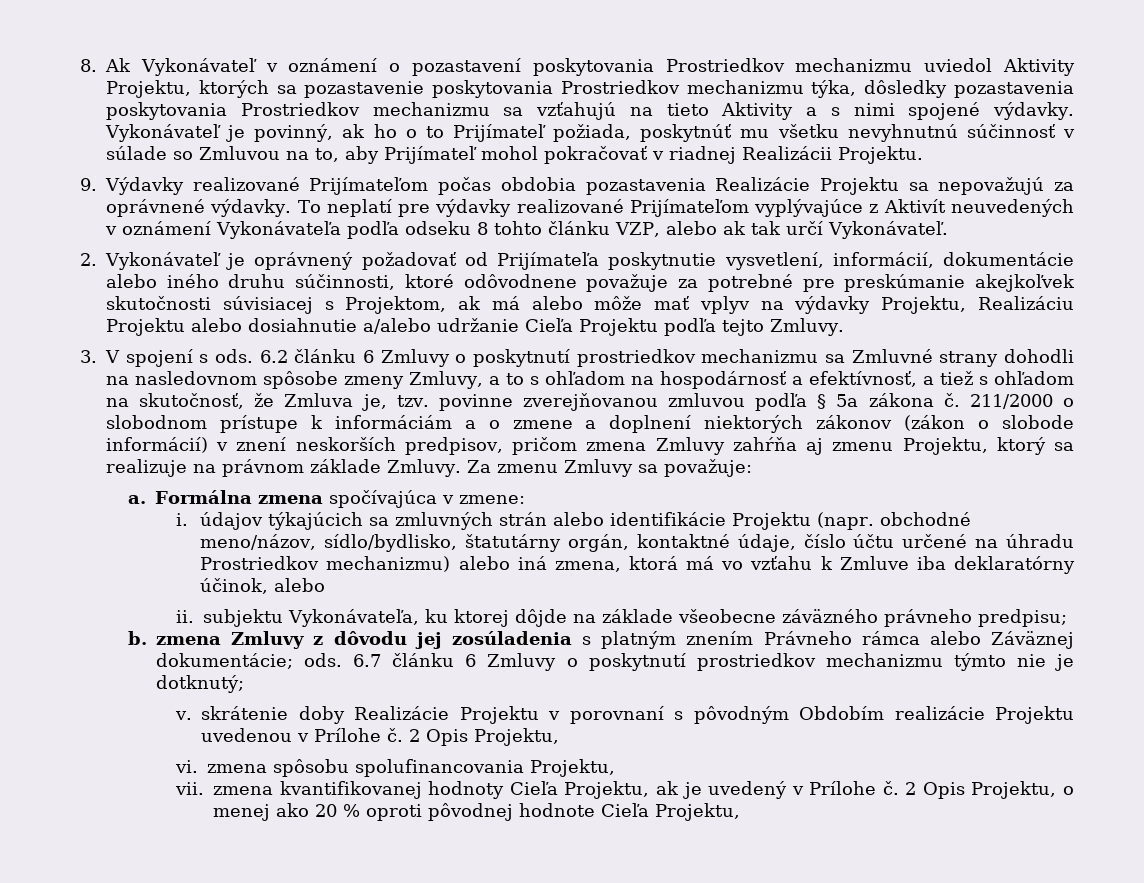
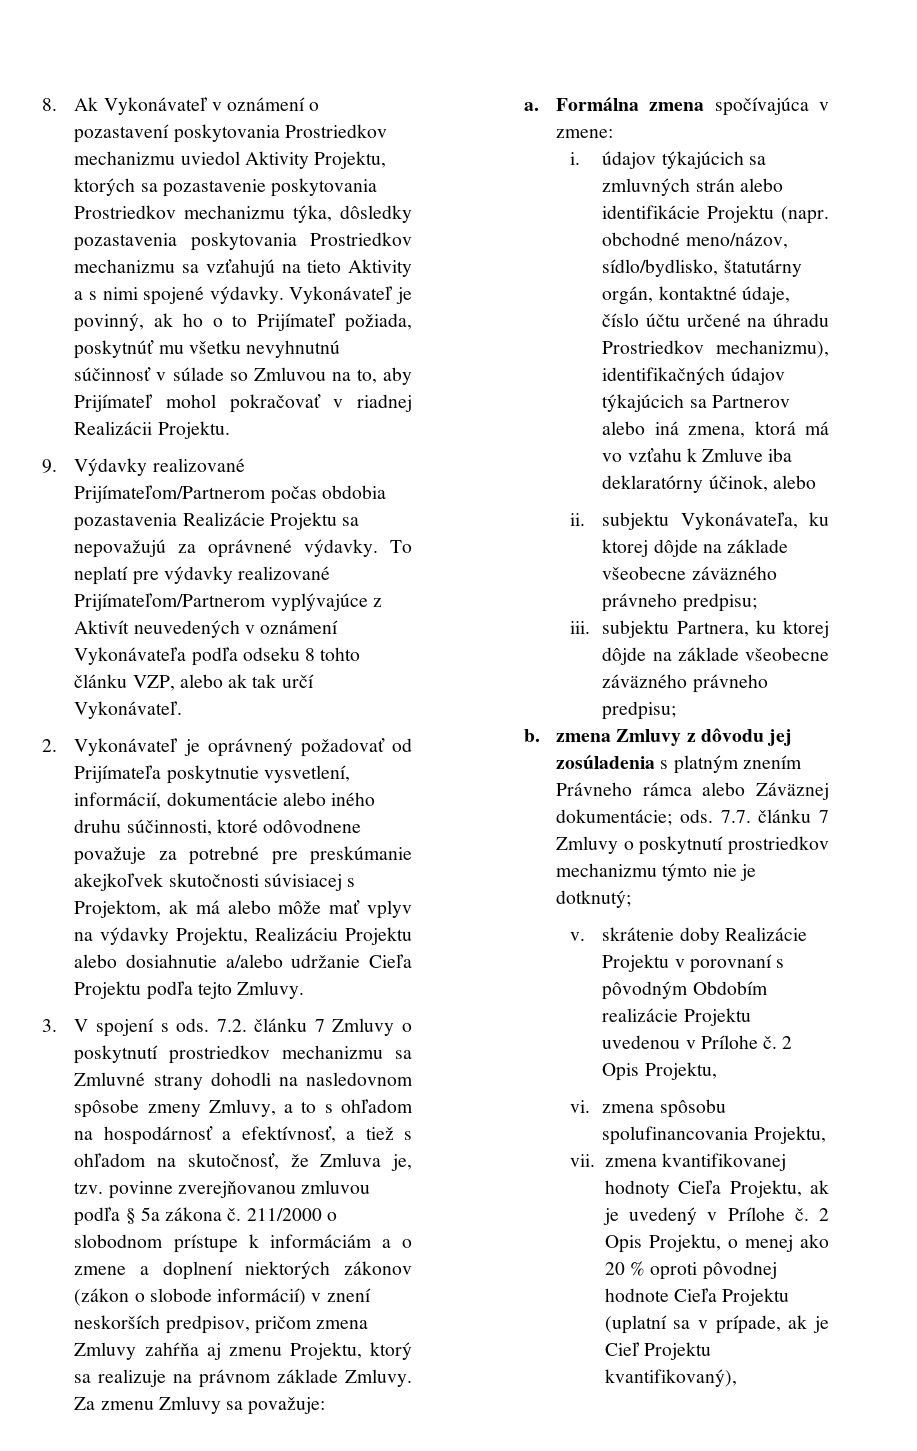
- 9. Výdavky realizované Prijímateľom počas obdobia pozastavenia Realizácie Projektu sa nepovažujú za oprávnené výdavky.
+ 9. Výdavky realizované Prijímateľom/Partnerom počas obdobia pozastavenia Realizácie Projektu sa nepovažujú za oprávnené výdavky.
- To neplatí pre výdavky realizované Prijímateľom vyplývajúce z Aktivít neuvedených v oznámení Vykonávateľa podľa odseku 8 tohto článku VZP, alebo ak tak určí Vykonávateľ.
+ To neplatí pre výdavky realizované Prijímateľom/Partnerom vyplývajúce z Aktivít neuvedených v oznámení Vykonávateľa podľa odseku 8 tohto článku VZP, alebo ak tak určí Vykonávateľ.
- 6.2 článku 6 Zmluvy o poskytnutí prostriedkov mechanizmu sa Zmluvné strany dohodli na nasledovnom spôsobe zmeny Zmluvy, a to s ohľadom na hospodárnosť a efektívnosť, a tiež s ohľadom na skutočnosť, že Zmluva je, tzv. povinne zverejňovanou zmluvou podľa § 5a zákona č.
+ 7.2. článku 7 Zmluvy o poskytnutí prostriedkov mechanizmu sa Zmluvné strany dohodli na nasledovnom spôsobe zmeny Zmluvy, a to s ohľadom na hospodárnosť a efektívnosť, a tiež s ohľadom na skutočnosť, že Zmluva je, tzv. povinne zverejňovanou zmluvou podľa § 5a zákona č.
- i. údajov týkajúcich sa zmluvných strán alebo identifikácie Projektu (napr. obchodné meno/názov, sídlo/bydlisko, štatutárny orgán, kontaktné údaje, číslo účtu určené na úhradu Prostriedkov mechanizmu) alebo iná zmena, ktorá má vo vzťahu k Zmluve iba deklaratórny účinok, alebo
+ i. údajov týkajúcich sa zmluvných strán alebo identifikácie Projektu (napr. obchodné meno/názov, sídlo/bydlisko, štatutárny orgán, kontaktné údaje, číslo účtu určené na úhradu Prostriedkov mechanizmu), identifikačných údajov týkajúcich sa Partnerov alebo iná zmena, ktorá má vo vzťahu k Zmluve iba deklaratórny účinok, alebo
+ iii. subjektu Partnera, ku ktorej dôjde na základe všeobecne záväzného právneho predpisu;
- 6.7 článku 6 Zmluvy o poskytnutí prostriedkov mechanizmu týmto nie je dotknutý;
+ 7.7. článku 7 Zmluvy o poskytnutí prostriedkov mechanizmu týmto nie je dotknutý;
- 2 Opis Projektu, o menej ako 20 % oproti pôvodnej hodnote Cieľa Projektu,
+ 2 Opis Projektu, o menej ako 20 % oproti pôvodnej hodnote Cieľa Projektu (uplatní sa v prípade, ak je Cieľ Projektu kvantifikovaný),

